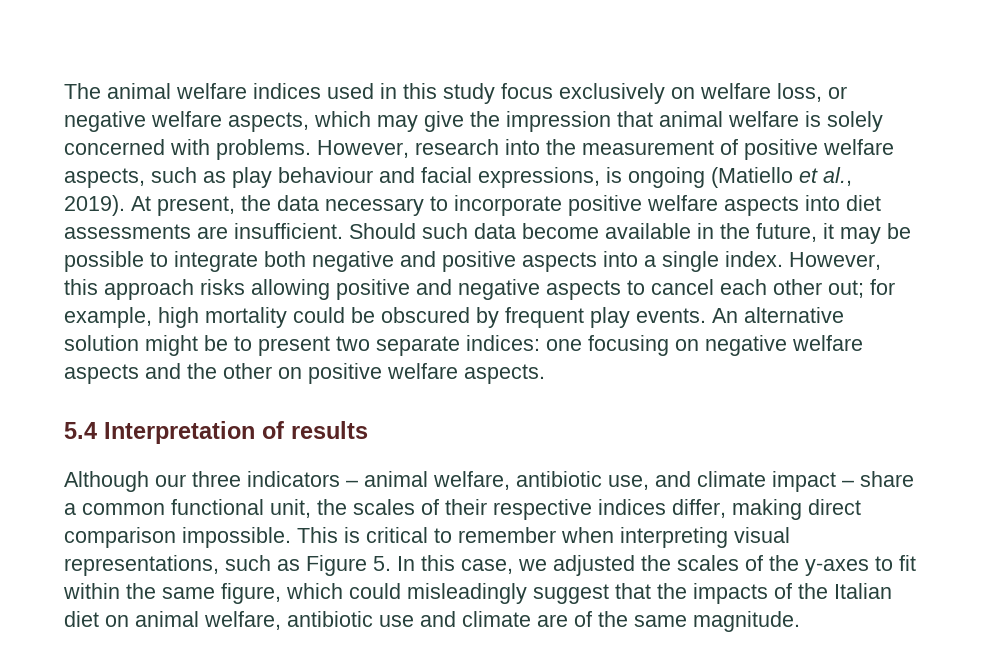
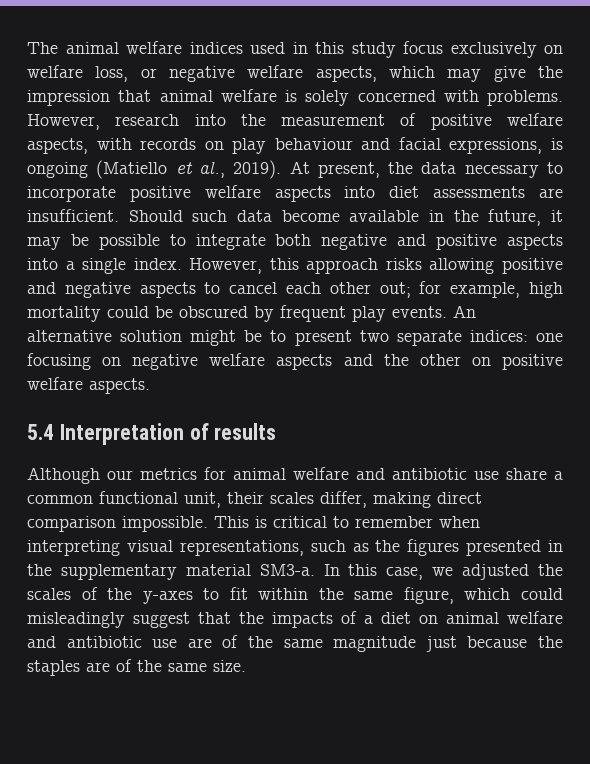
- However, research into the measurement of positive welfare aspects, such as play behaviour and facial expressions, is ongoing (Matiello et al., 2019).
+ However, research into the measurement of positive welfare aspects, with records on play behaviour and facial expressions, is ongoing (Matiello et al., 2019).
- Although our three indicators – animal welfare, antibiotic use, and climate impact – share a common functional unit, the scales of their respective indices differ, making direct comparison impossible.
+ Although our metrics for animal welfare and antibiotic use share a common functional unit, their scales differ, making direct comparison impossible.
- This is critical to remember when interpreting visual representations, such as Figure 5. In this case, we adjusted the scales of the y-axes to fit within the same figure, which could misleadingly suggest that the impacts of the Italian diet on animal welfare, antibiotic use and climate are of the same magnitude.
+ This is critical to remember when interpreting visual representations, such as the figures presented in the supplementary material SM3-a. In this case, we adjusted the scales of the y-axes to fit within the same figure, which could misleadingly suggest that the impacts of a diet on animal welfare and antibiotic use are of the same magnitude just because the staples are of the same size.

